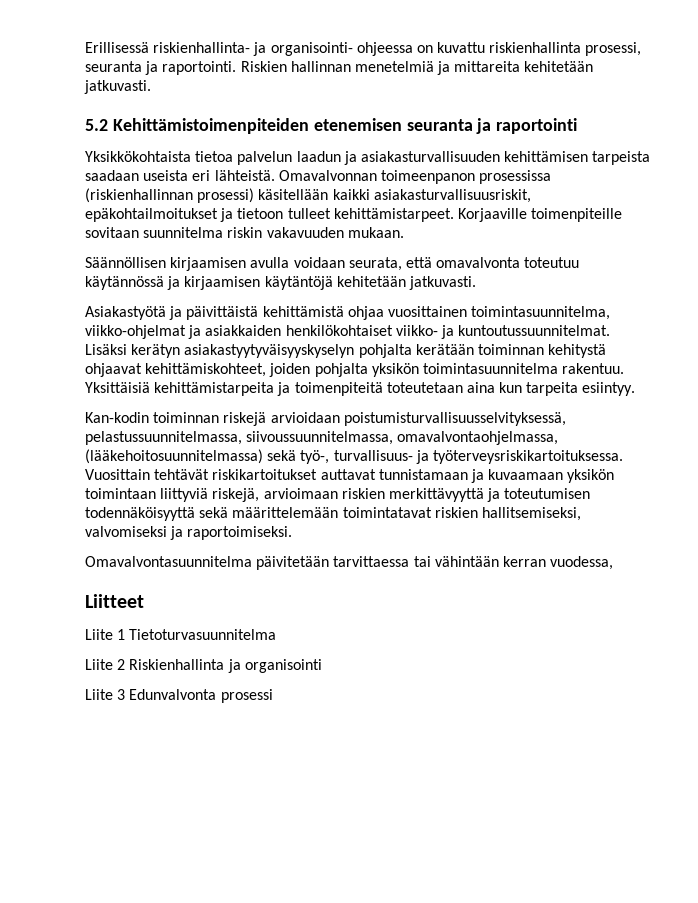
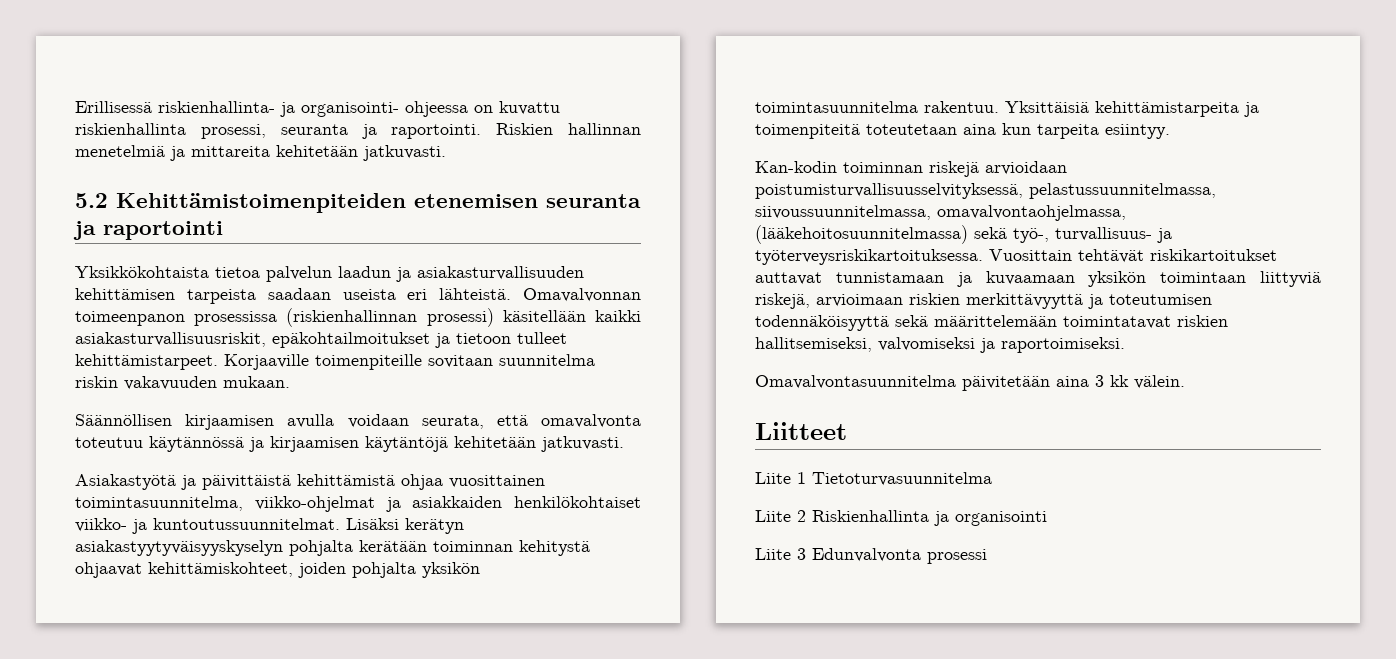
- Omavalvontasuunnitelma päivitetään tarvittaessa tai vähintään kerran vuodessa,
+ Omavalvontasuunnitelma päivitetään aina 3 kk välein.

